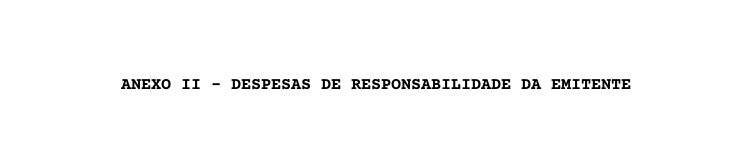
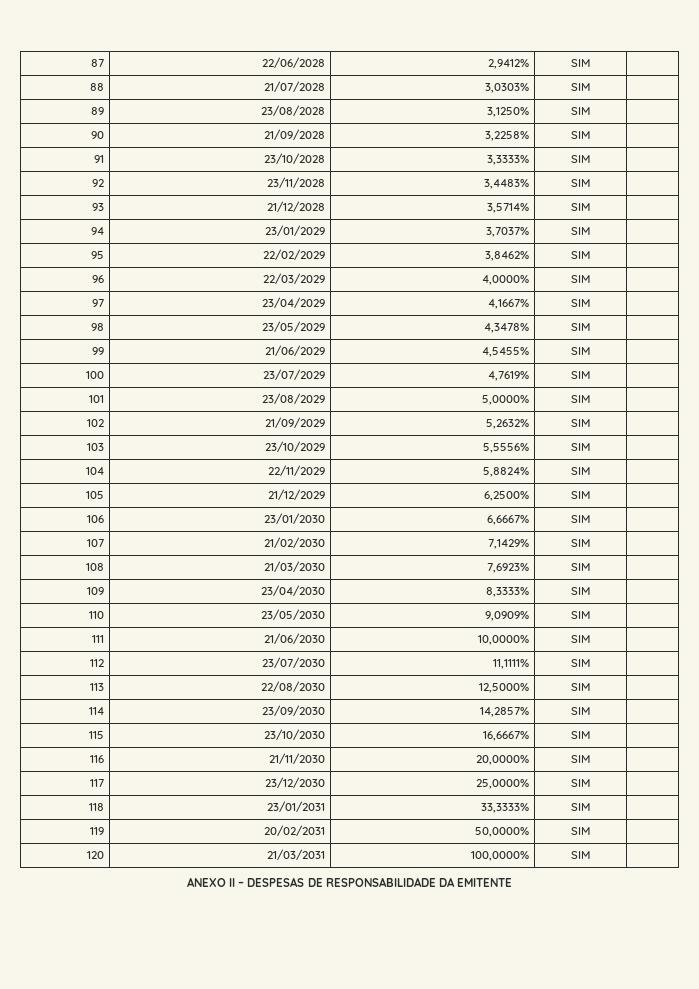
+ 87 | 22/06/2028 | 2,9412% | SIM |
+ 88 | 21/07/2028 | 3,0303% | SIM |
+ 89 | 23/08/2028 | 3,1250% | SIM |
+ 90 | 21/09/2028 | 3,2258% | SIM |
+ 91 | 23/10/2028 | 3,3333% | SIM |
+ 92 | 23/11/2028 | 3,4483% | SIM |
+ 93 | 21/12/2028 | 3,5714% | SIM |
+ 94 | 23/01/2029 | 3,7037% | SIM |
+ 95 | 22/02/2029 | 3,8462% | SIM |
+ 96 | 22/03/2029 | 4,0000% | SIM |
+ 97 | 23/04/2029 | 4,1667% | SIM |
+ 98 | 23/05/2029 | 4,3478% | SIM |
+ 99 | 21/06/2029 | 4,5455% | SIM |
+ 100 | 23/07/2029 | 4,7619% | SIM |
+ 101 | 23/08/2029 | 5,0000% | SIM |
+ 102 | 21/09/2029 | 5,2632% | SIM |
+ 103 | 23/10/2029 | 5,5556% | SIM |
+ 104 | 22/11/2029 | 5,8824% | SIM |
+ 105 | 21/12/2029 | 6,2500% | SIM |
+ 106 | 23/01/2030 | 6,6667% | SIM |
+ 107 | 21/02/2030 | 7,1429% | SIM |
+ 108 | 21/03/2030 | 7,6923% | SIM |
+ 109 | 23/04/2030 | 8,3333% | SIM |
+ 110 | 23/05/2030 | 9,0909% | SIM |
+ 111 | 21/06/2030 | 10,0000% | SIM |
+ 112 | 23/07/2030 | 11,1111% | SIM |
+ 113 | 22/08/2030 | 12,5000% | SIM |
+ 114 | 23/09/2030 | 14,2857% | SIM |
+ 115 | 23/10/2030 | 16,6667% | SIM |
+ 116 | 21/11/2030 | 20,0000% | SIM |
+ 117 | 23/12/2030 | 25,0000% | SIM |
+ 118 | 23/01/2031 | 33,3333% | SIM |
+ 119 | 20/02/2031 | 50,0000% | SIM |
+ 120 | 21/03/2031 | 100,0000% | SIM |

